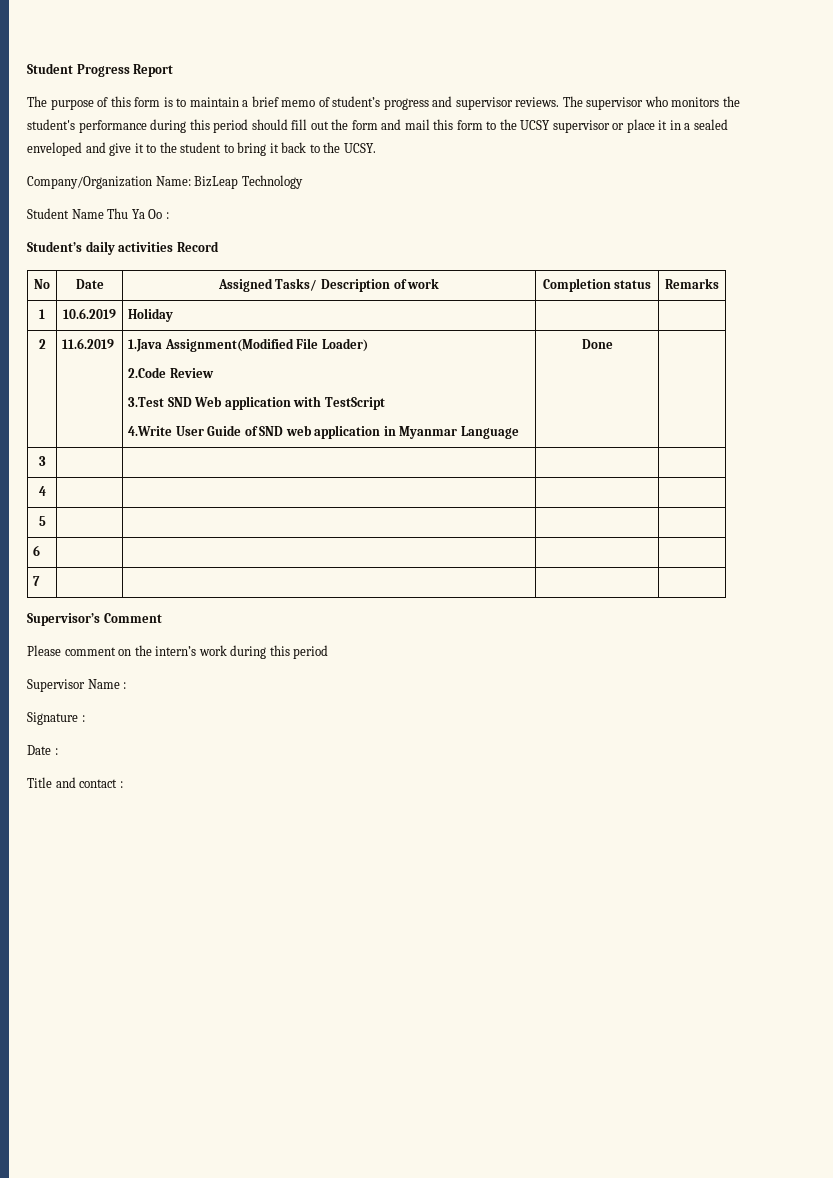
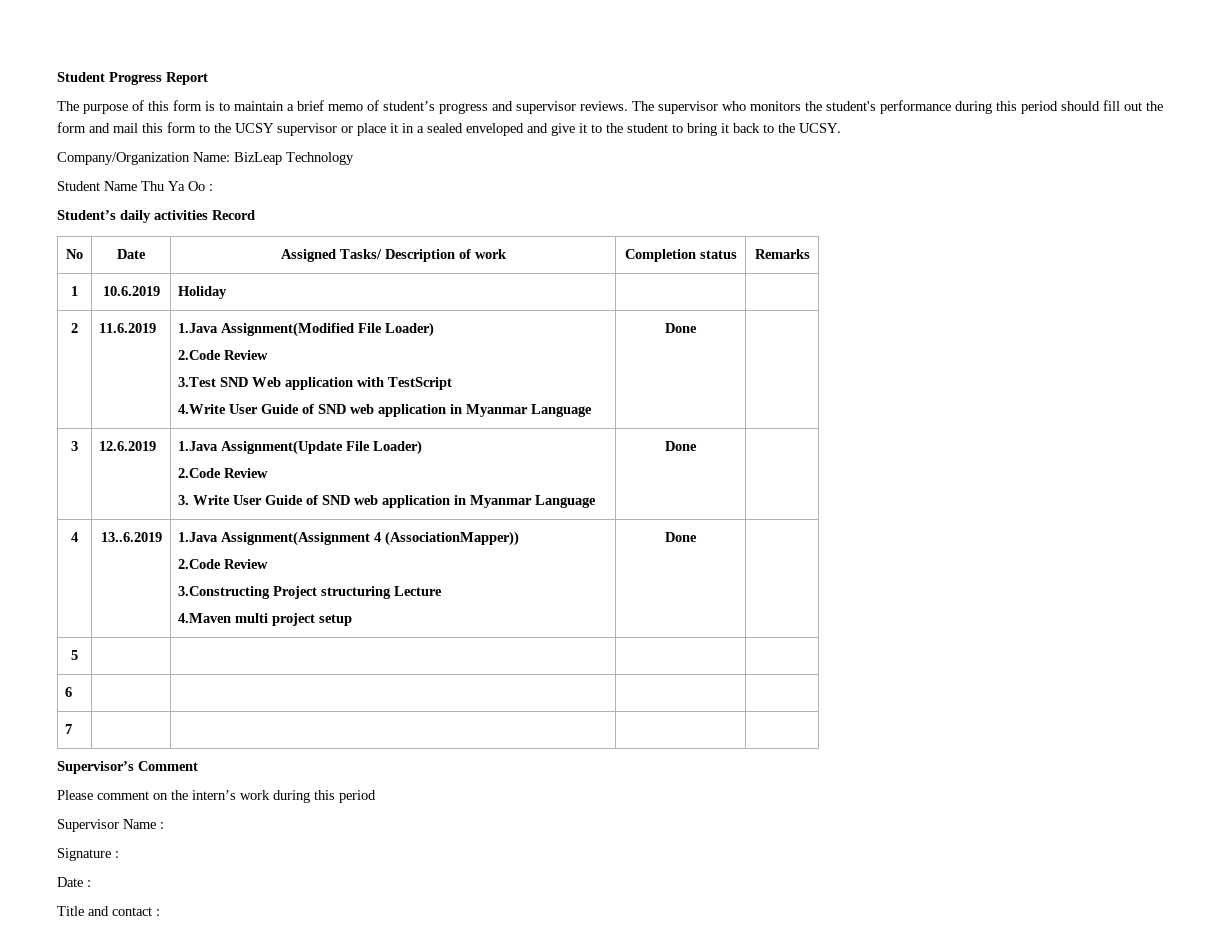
- 3 | | | |
- 4 | | | |
+ 3 | 12.6.2019 | 1.Java Assignment(Update File Loader)
+ 2.Code Review
+ 3. Write User Guide of SND web application in Myanmar Language | Done |
+ 4 | 13..6.2019 | 1.Java Assignment(Assignment 4 (AssociationMapper))
+ 2.Code Review
+ 3.Constructing Project structuring Lecture
+ 4.Maven multi project setup | Done |

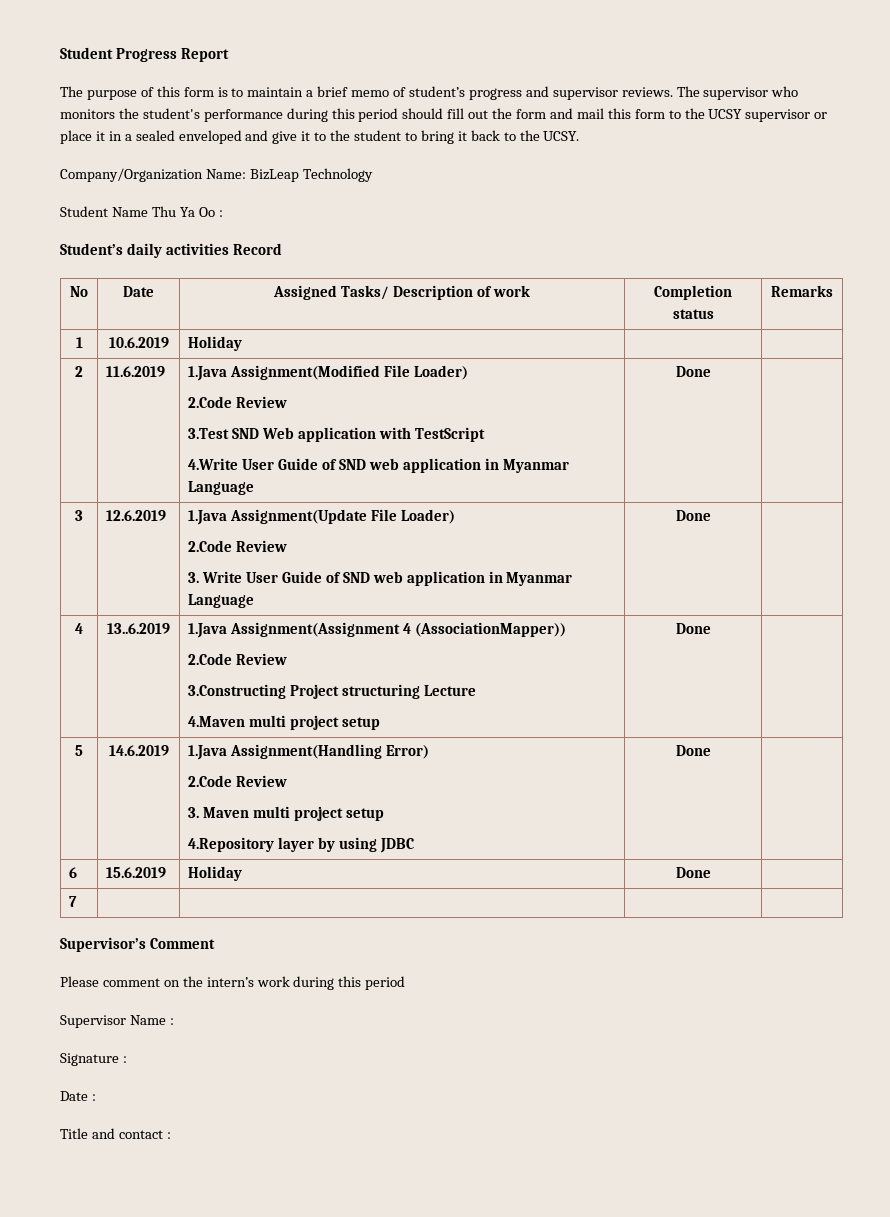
- 5 | | | |
- 6 | | | |
+ 5 | 14.6.2019 | 1.Java Assignment(Handling Error)
+ 2.Code Review
+ 3. Maven multi project setup
+ 4.Repository layer by using JDBC | Done |
+ 6 | 15.6.2019 | Holiday | Done |

